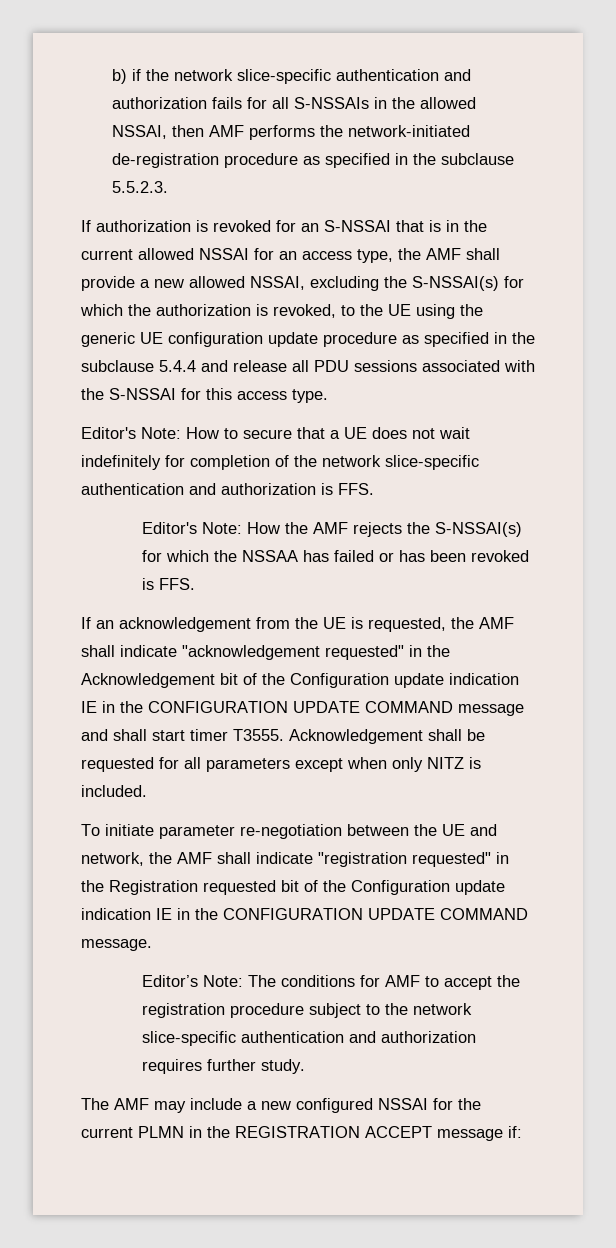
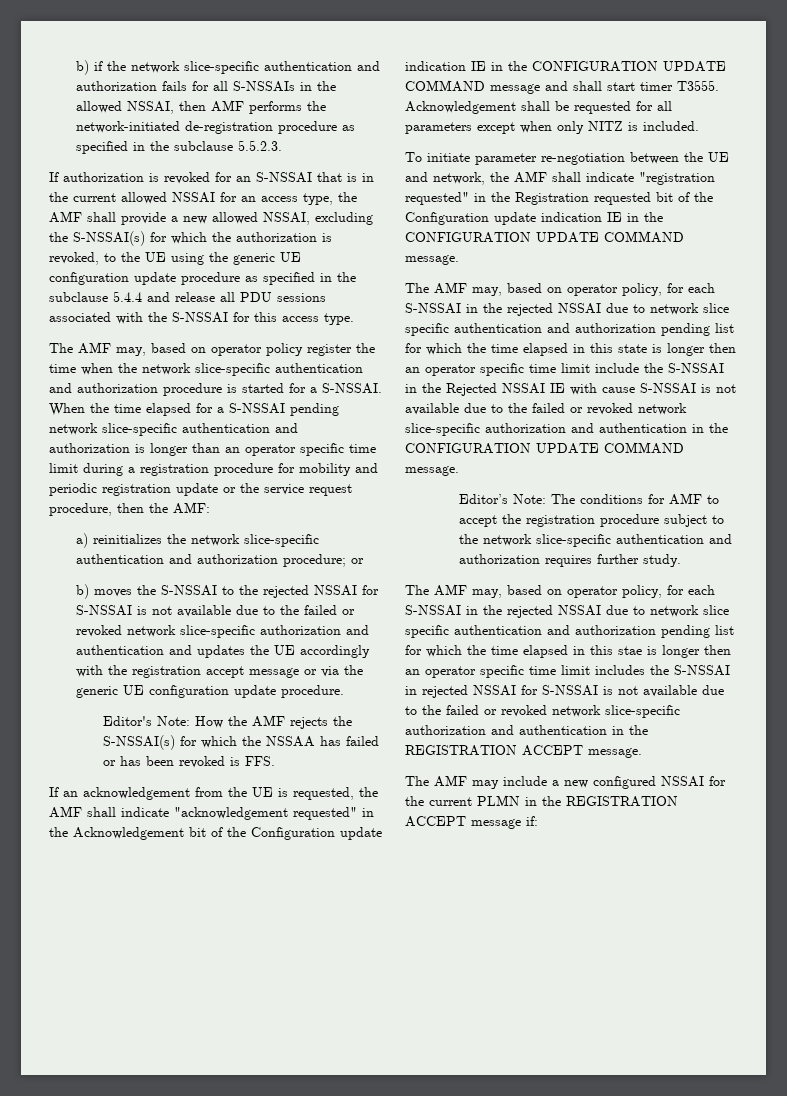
- Editor's Note: How to secure that a UE does not wait indefinitely for completion of the network slice-specific authentication and authorization is FFS.
+ The AMF may, based on operator policy register the time when the network slice-specific authentication and authorization procedure is started for a S-NSSAI. When the time elapsed for a S-NSSAI pending network slice-specific authentication and authorization is longer than an operator specific time limit during a registration procedure for mobility and periodic registration update or the service request procedure, then the AMF:
+ a) reinitializes the network slice-specific authentication and authorization procedure; or
+ b) moves the S-NSSAI to the rejected NSSAI for S-NSSAI is not available due to the failed or revoked network slice-specific authorization and authentication and updates the UE accordingly with the registration accept message or via the generic UE configuration update procedure.
+ The AMF may, based on operator policy, for each S-NSSAI in the rejected NSSAI due to network slice specific authentication and authorization pending list for which the time elapsed in this state is longer then an operator specific time limit include the S-NSSAI in the Rejected NSSAI IE with cause S-NSSAI is not available due to the failed or revoked network slice-specific authorization and authentication in the CONFIGURATION UPDATE COMMAND message.
+ The AMF may, based on operator policy, for each S-NSSAI in the rejected NSSAI due to network slice specific authentication and authorization pending list for which the time elapsed in this stae is longer then an operator specific time limit includes the S-NSSAI in rejected NSSAI for S-NSSAI is not available due to the failed or revoked network slice-specific authorization and authentication in the REGISTRATION ACCEPT message.

